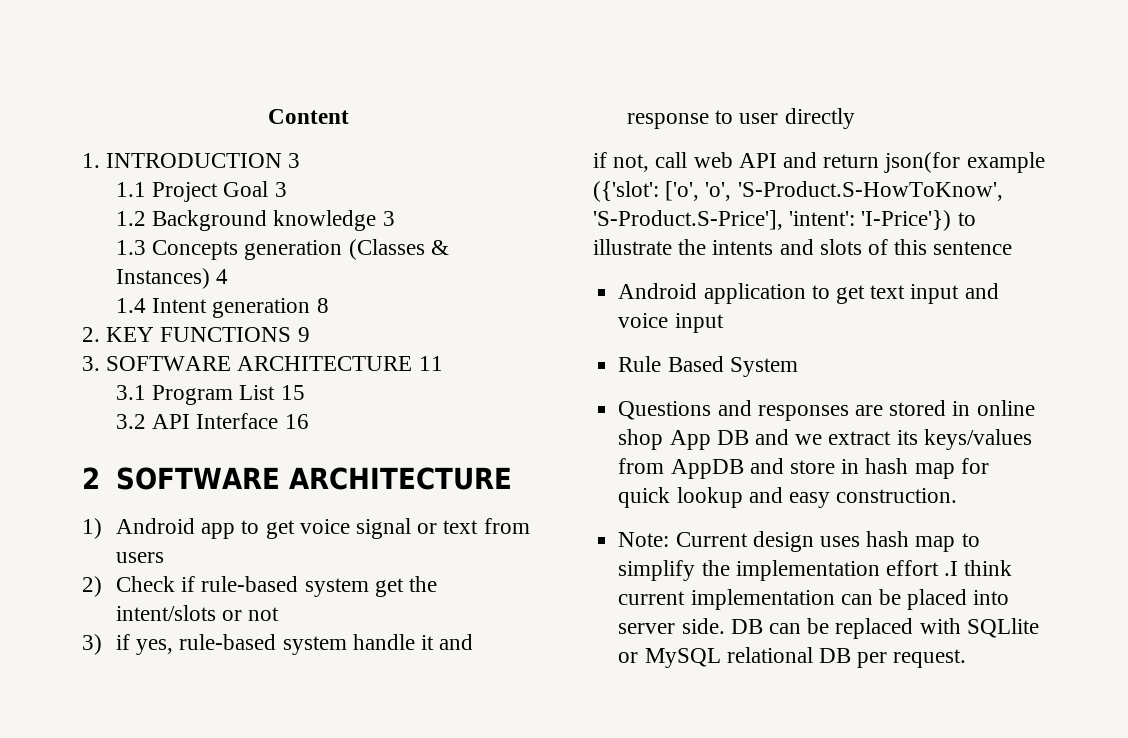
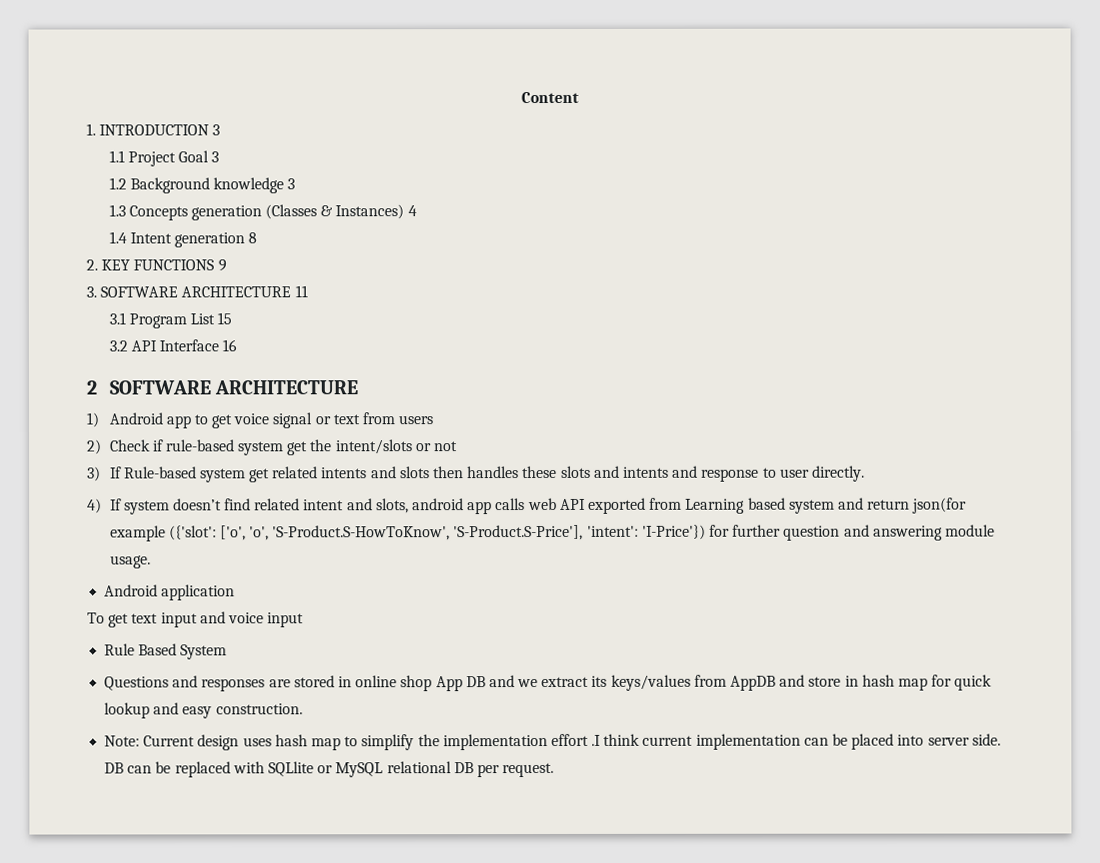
- 3) if yes, rule-based system handle it and response to user directly
- if not, call web API and return json(for example ({'slot': ['o', 'o', 'S-Product.S-HowToKnow', 'S-Product.S-Price'], 'intent': 'I-Price'}) to illustrate the intents and slots of this sentence
+ 3) If Rule-based system get related intents and slots then handles these slots and intents and response to user directly.
+ 4) If system doesn’t find related intent and slots, android app calls web API exported from Learning based system and return json(for example ({'slot': ['o', 'o', 'S-Product.S-HowToKnow', 'S-Product.S-Price'], 'intent': 'I-Price'}) for further question and answering module usage.
- Android application to get text input and voice input
+ Android application
+ To get text input and voice input

